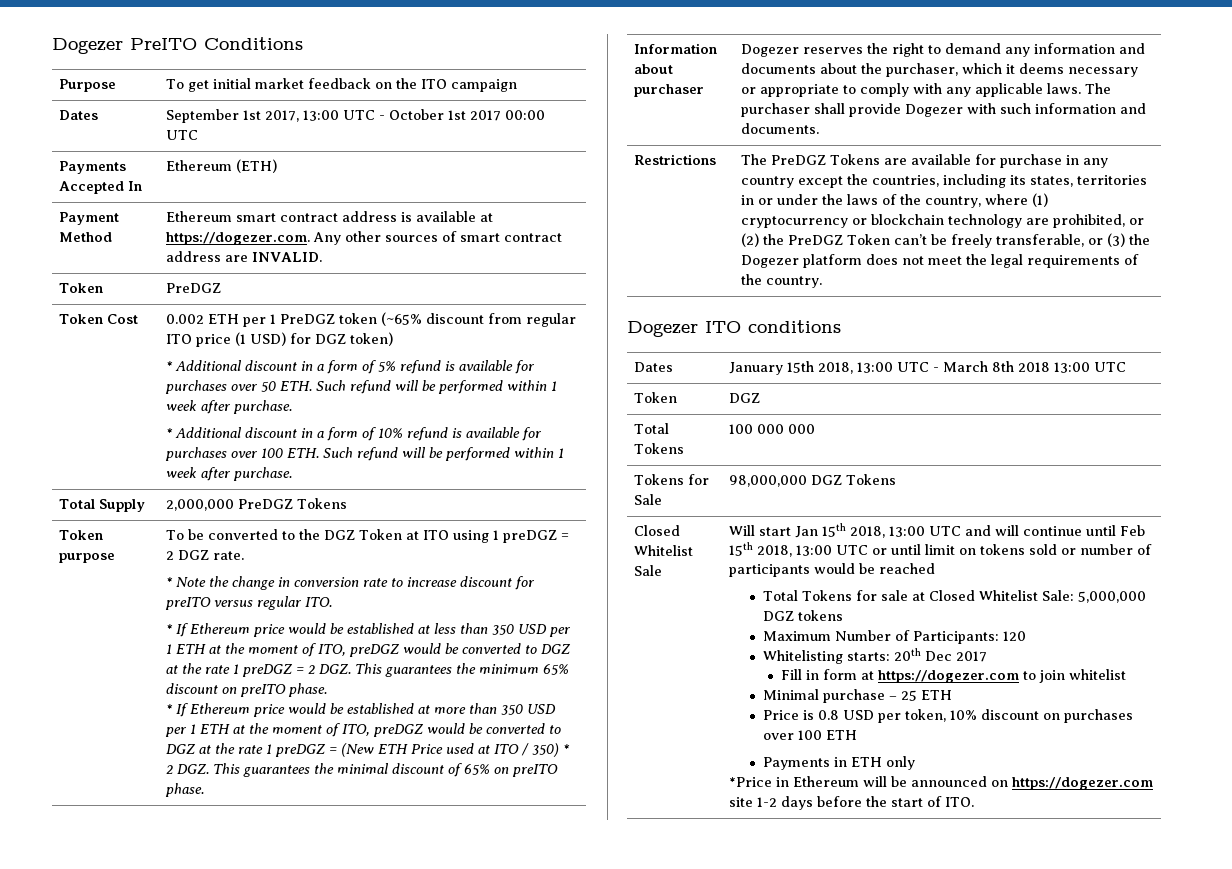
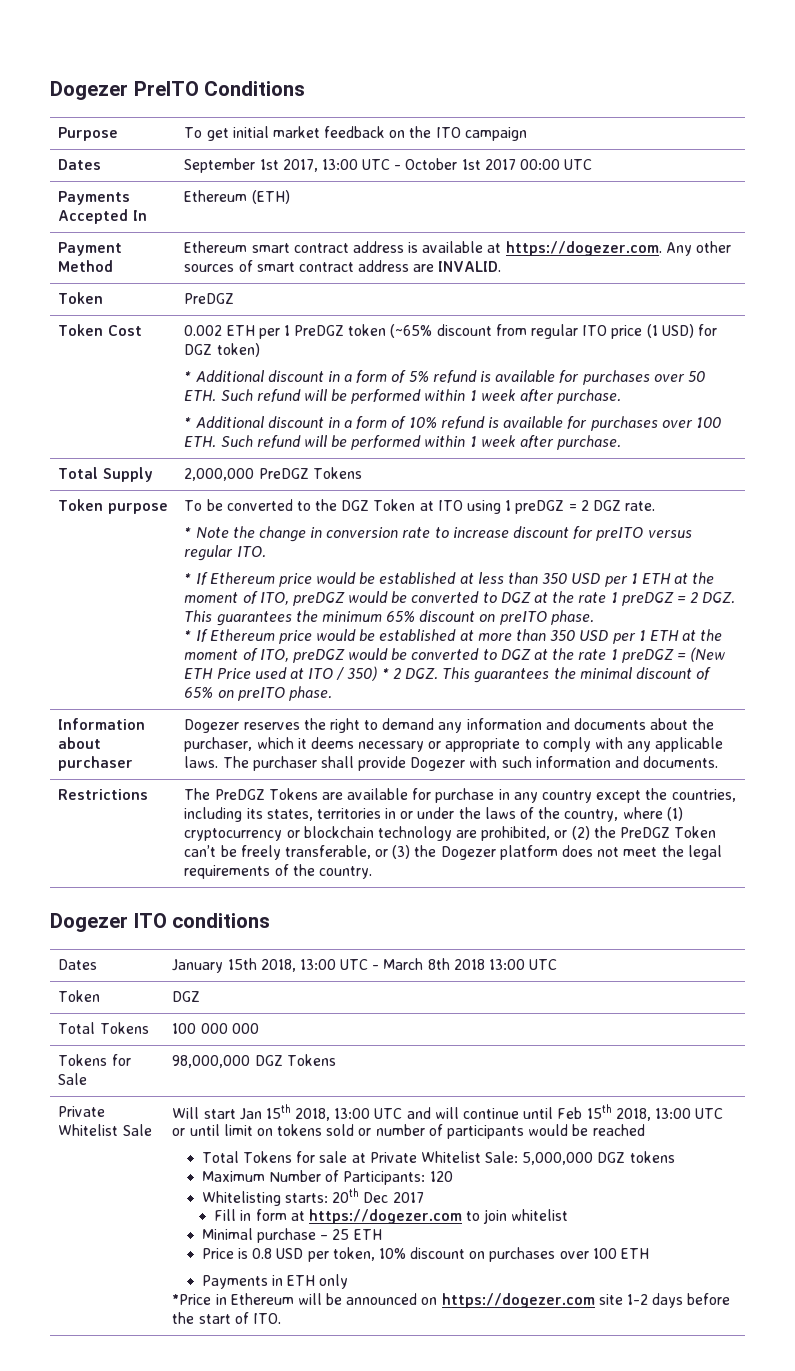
- Closed Whitelist Sale
+ Private Whitelist Sale
- Total Tokens for sale at Closed Whitelist Sale: 5,000,000 DGZ tokens
+ Total Tokens for sale at Private Whitelist Sale: 5,000,000 DGZ tokens

